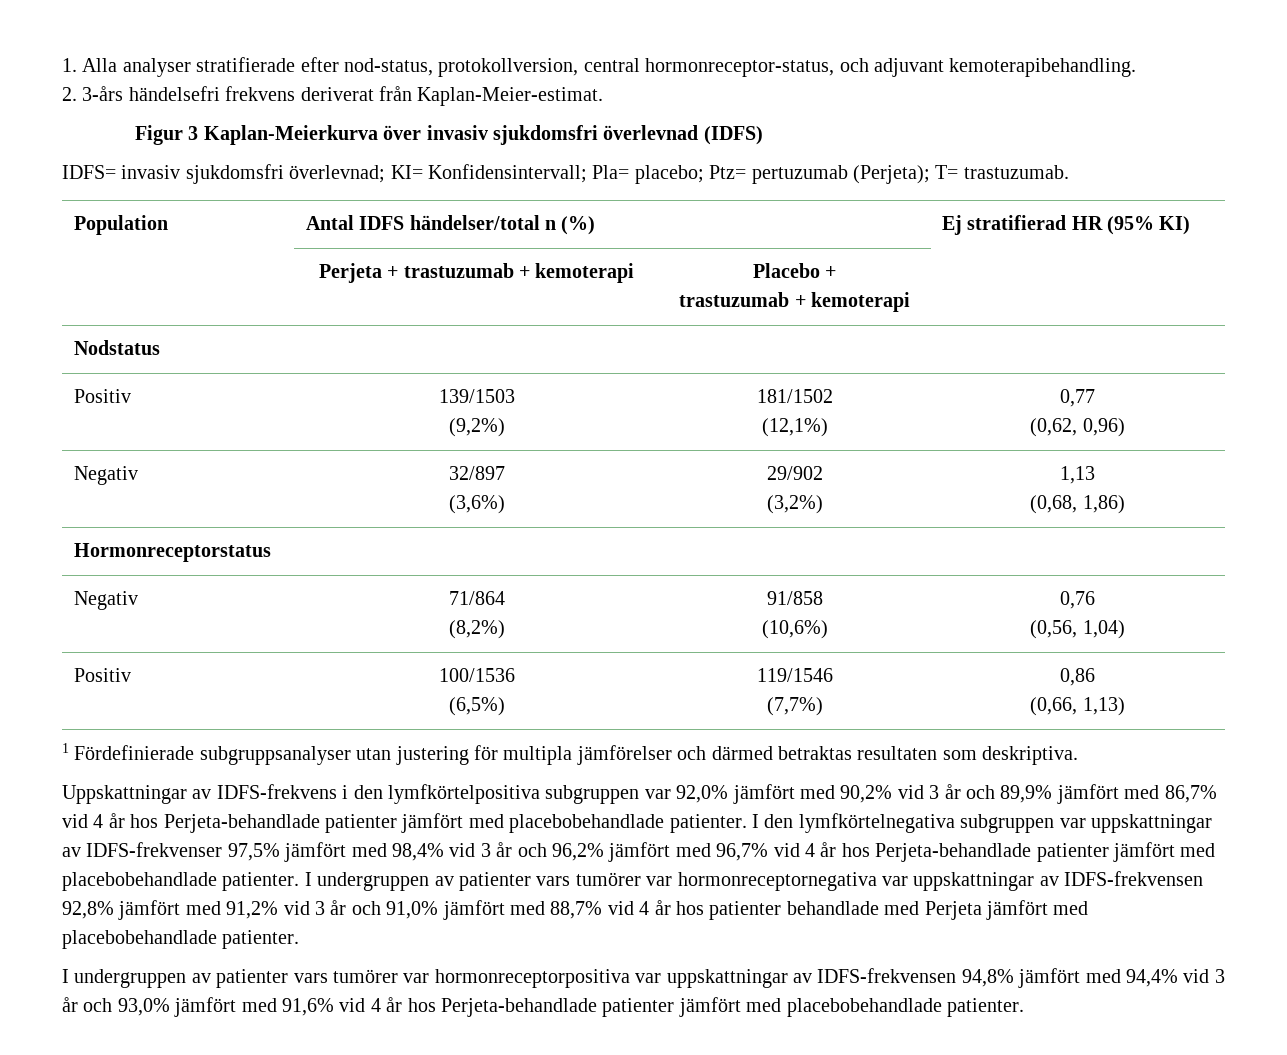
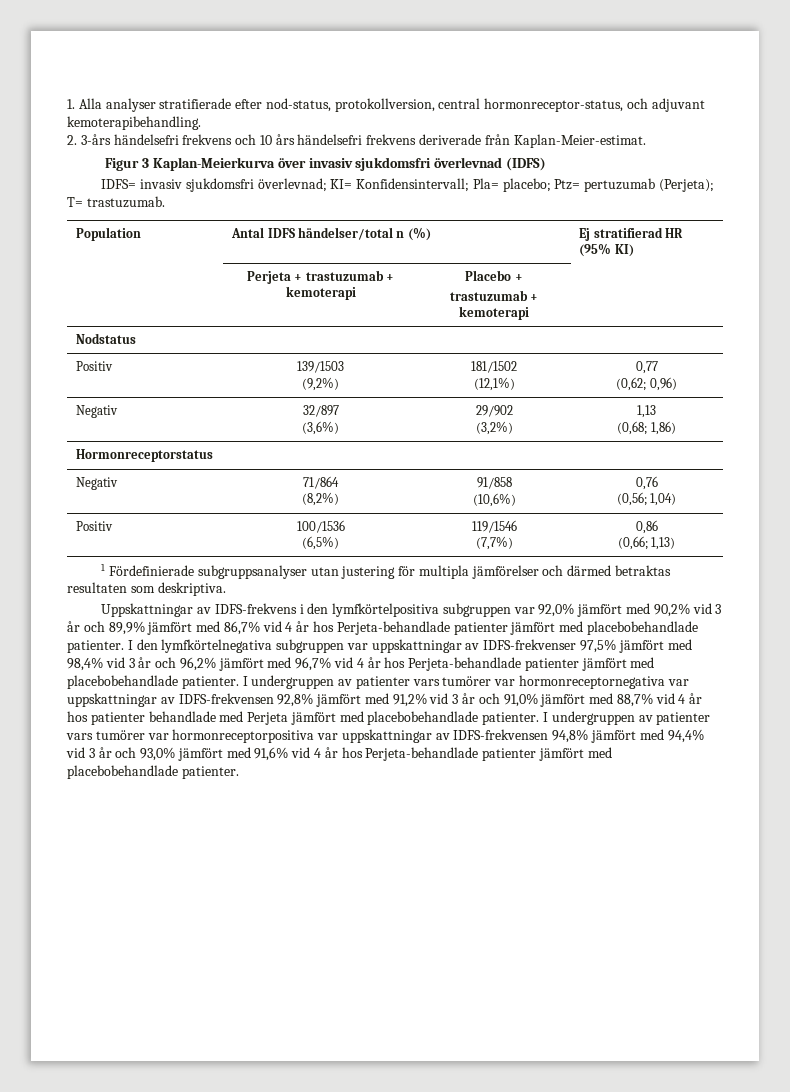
- 2. 3-års händelsefri frekvens deriverat från Kaplan-Meier-estimat.
+ 2. 3-års händelsefri frekvens och 10 års händelsefri frekvens deriverade från Kaplan-Meier-estimat.
  Positiv | 139/1503
  (9,2%) | 181/1502
  (12,1%) | 0,77
- (0,62, 0,96)
+ (0,62; 0,96)
  Negativ | 32/897
  (3,6%) | 29/902
  (3,2%) | 1,13
- (0,68, 1,86)
+ (0,68; 1,86)
  Negativ | 71/864
  (8,2%) | 91/858
  (10,6%) | 0,76
- (0,56, 1,04)
+ (0,56; 1,04)
  Positiv | 100/1536
  (6,5%) | 119/1546
  (7,7%) | 0,86
- (0,66, 1,13)
+ (0,66; 1,13)
- I undergruppen av patienter vars tumörer var hormonreceptornegativa var uppskattningar av IDFS-frekvensen 92,8% jämfört med 91,2% vid 3 år och 91,0% jämfört med 88,7% vid 4 år hos patienter behandlade med Perjeta jämfört med placebobehandlade patienter.
- I undergruppen av patienter vars tumörer var hormonreceptorpositiva var uppskattningar av IDFS-frekvensen 94,8% jämfört med 94,4% vid 3 år och 93,0% jämfört med 91,6% vid 4 år hos Perjeta-behandlade patienter jämfört med placebobehandlade patienter.
+ I undergruppen av patienter vars tumörer var hormonreceptornegativa var uppskattningar av IDFS-frekvensen 92,8% jämfört med 91,2% vid 3 år och 91,0% jämfört med 88,7% vid 4 år hos patienter behandlade med Perjeta jämfört med placebobehandlade patienter. I undergruppen av patienter vars tumörer var hormonreceptorpositiva var uppskattningar av IDFS-frekvensen 94,8% jämfört med 94,4% vid 3 år och 93,0% jämfört med 91,6% vid 4 år hos Perjeta-behandlade patienter jämfört med placebobehandlade patienter.

